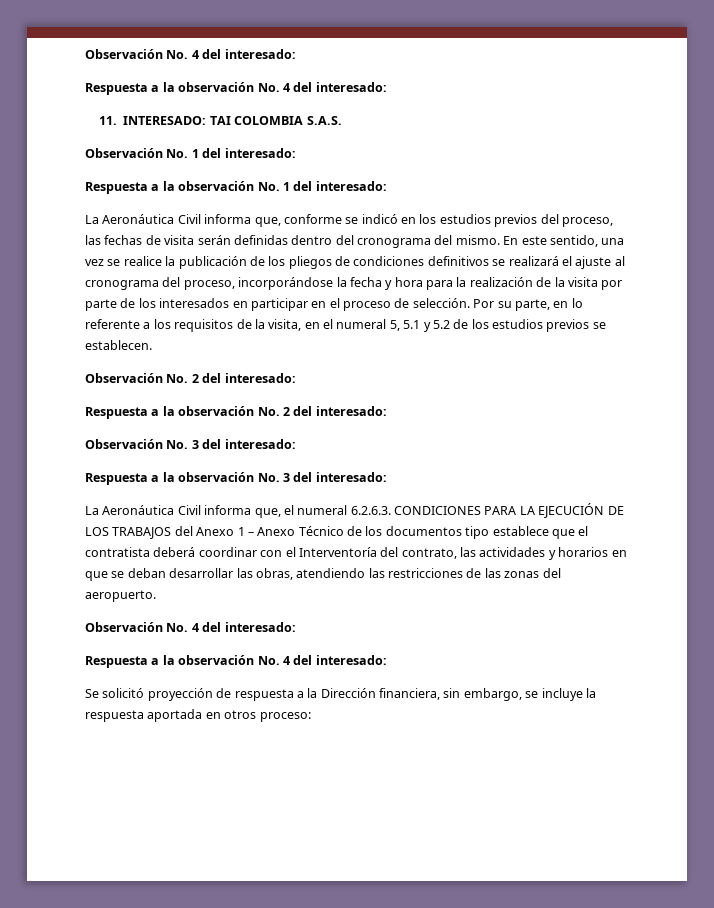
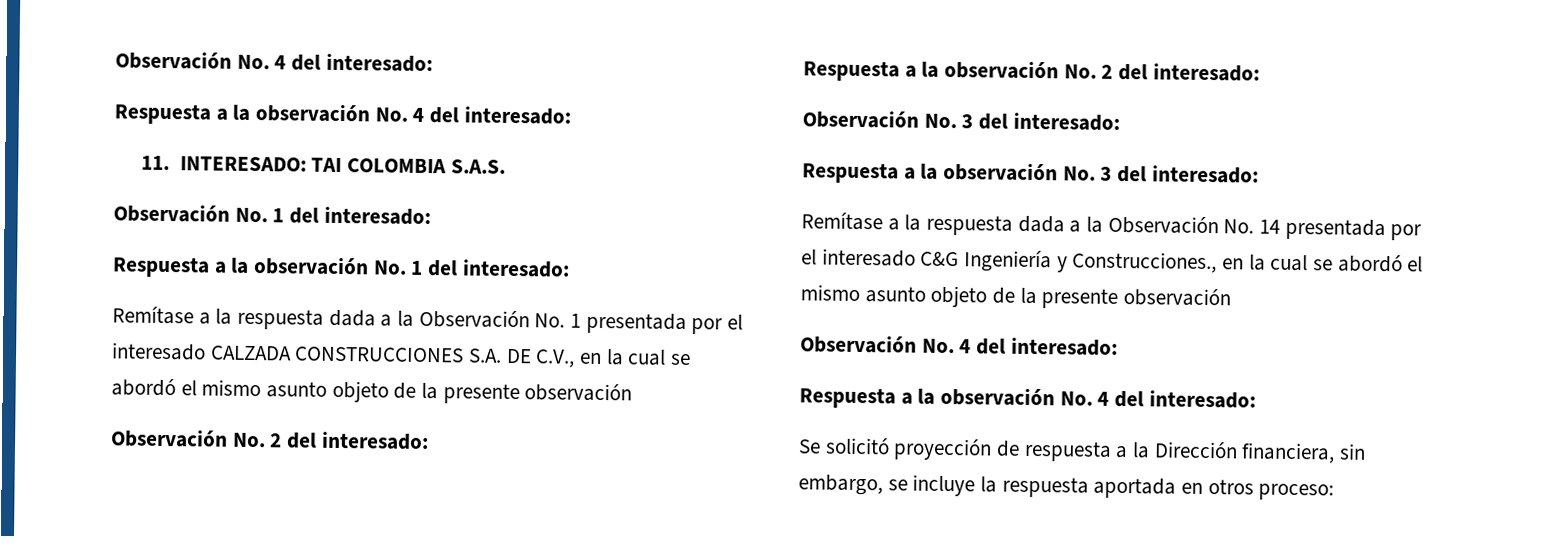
- La Aeronáutica Civil informa que, conforme se indicó en los estudios previos del proceso, las fechas de visita serán definidas dentro del cronograma del mismo. En este sentido, una vez se realice la publicación de los pliegos de condiciones definitivos se realizará el ajuste al cronograma del proceso, incorporándose la fecha y hora para la realización de la visita por parte de los interesados en participar en el proceso de selección. Por su parte, en lo referente a los requisitos de la visita, en el numeral 5, 5.1 y 5.2 de los estudios previos se establecen.
+ Remítase a la respuesta dada a la Observación No. 1 presentada por el interesado CALZADA CONSTRUCCIONES S.A. DE C.V., en la cual se abordó el mismo asunto objeto de la presente observación
- La Aeronáutica Civil informa que, el numeral 6.2.6.3. CONDICIONES PARA LA EJECUCIÓN DE LOS TRABAJOS del Anexo 1 – Anexo Técnico de los documentos tipo establece que el contratista deberá coordinar con el Interventoría del contrato, las actividades y horarios en que se deban desarrollar las obras, atendiendo las restricciones de las zonas del aeropuerto.
+ Remítase a la respuesta dada a la Observación No. 14 presentada por el interesado C&G Ingeniería y Construcciones., en la cual se abordó el mismo asunto objeto de la presente observación

